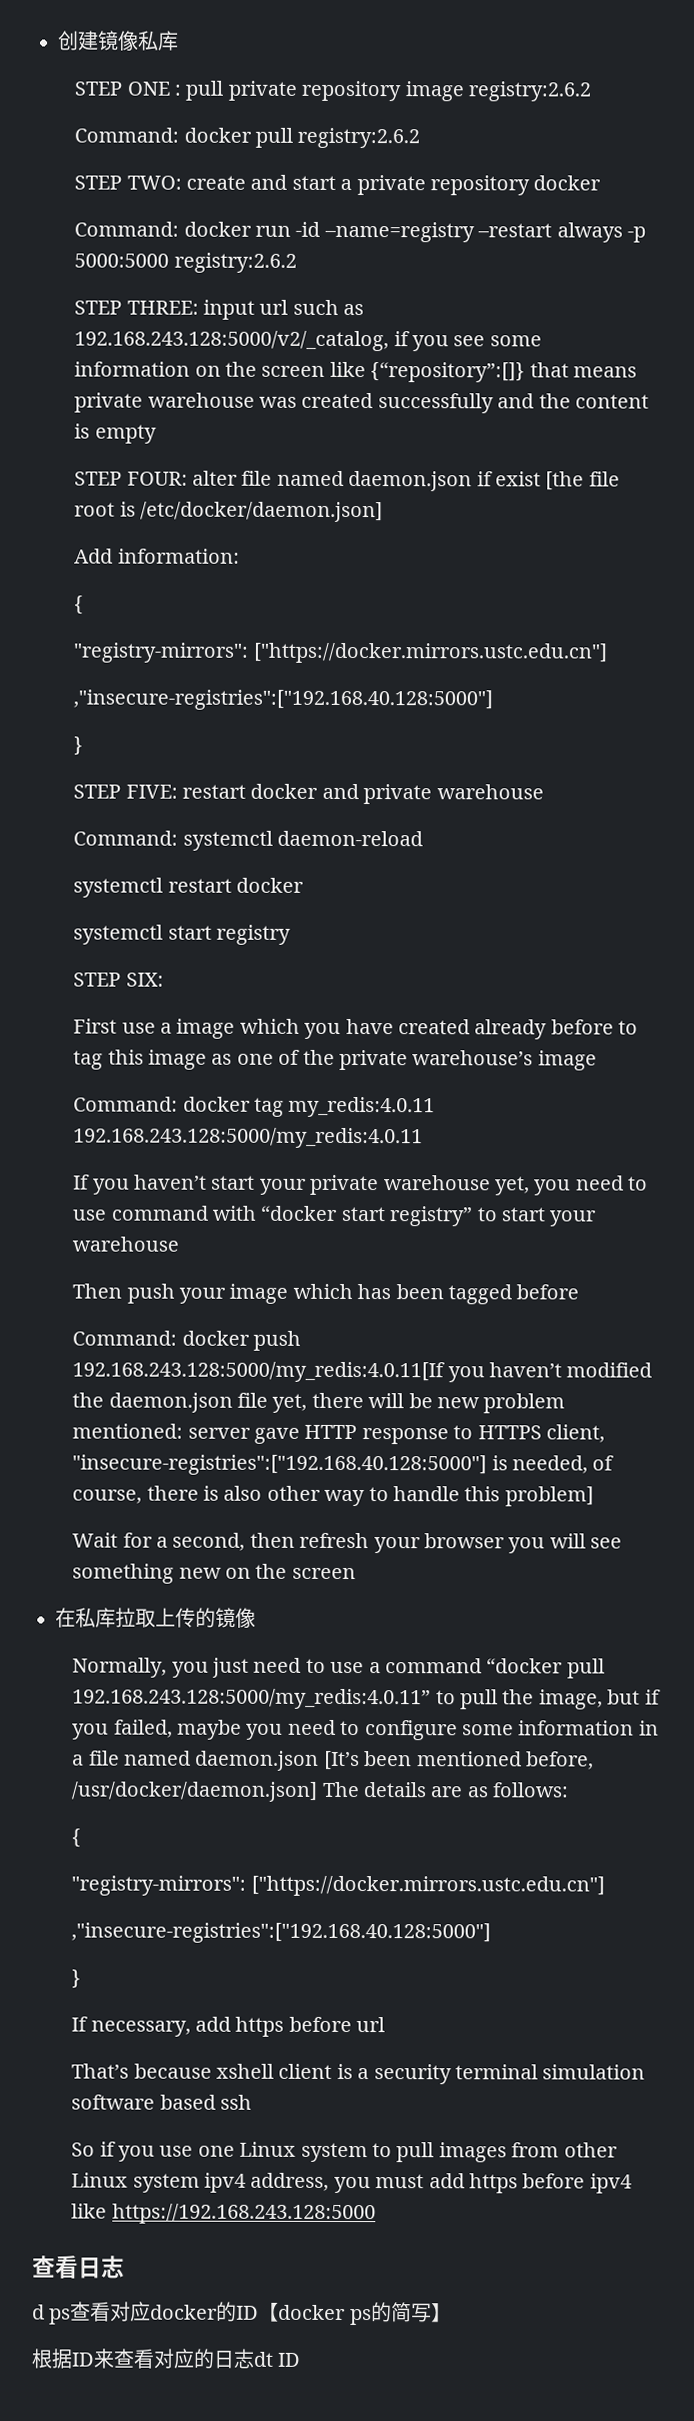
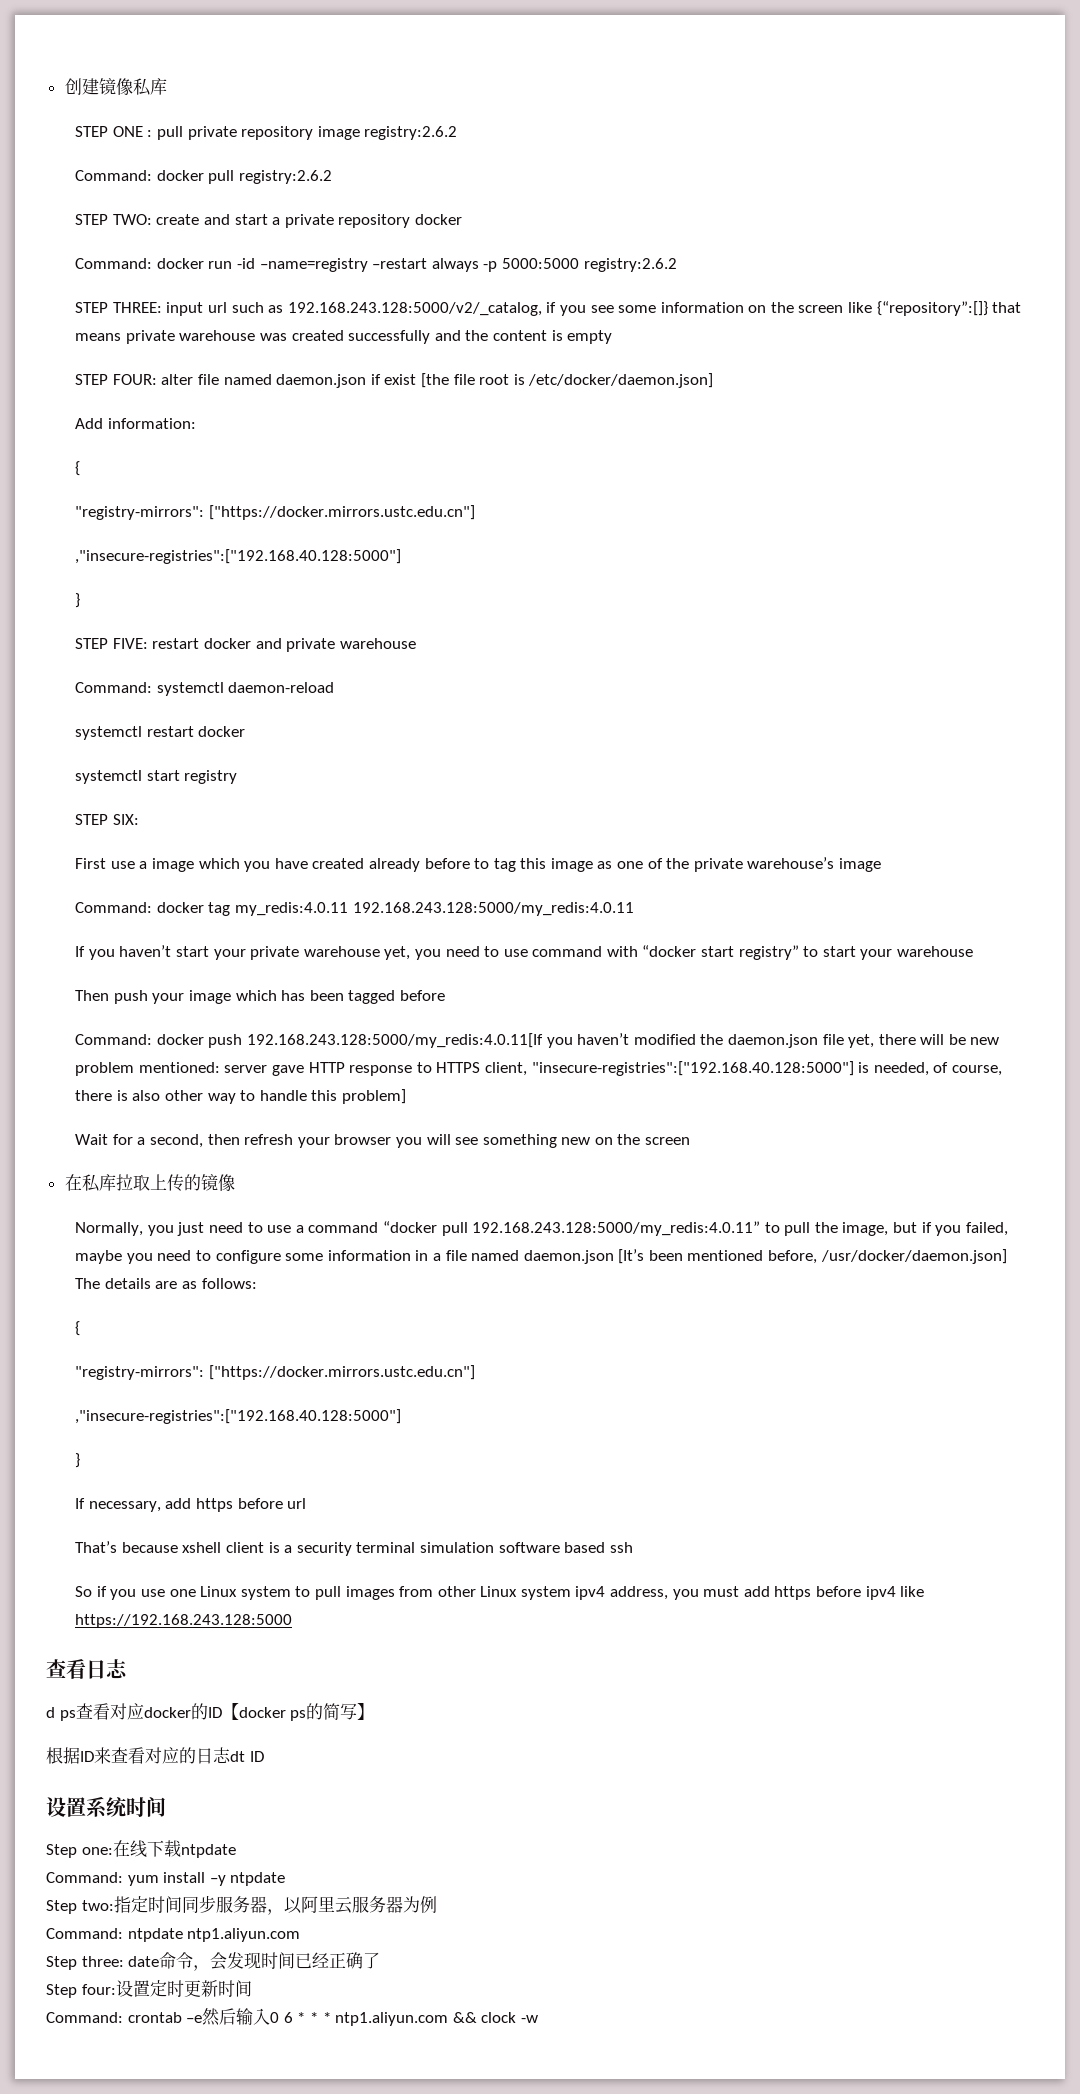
+ 设置系统时间
+ Step one:在线下载ntpdate
+ Command: yum install –y ntpdate
+ Step two:指定时间同步服务器，以阿里云服务器为例
+ Command: ntpdate ntp1.aliyun.com
+ Step three: date命令，会发现时间已经正确了
+ Step four:设置定时更新时间
+ Command: crontab –e然后输入0 6 * * * ntp1.aliyun.com && clock -w

